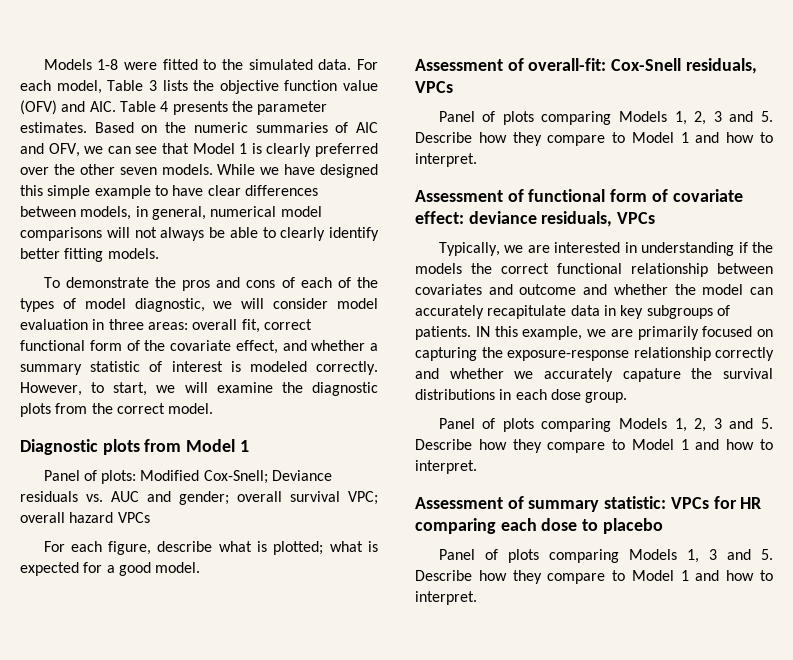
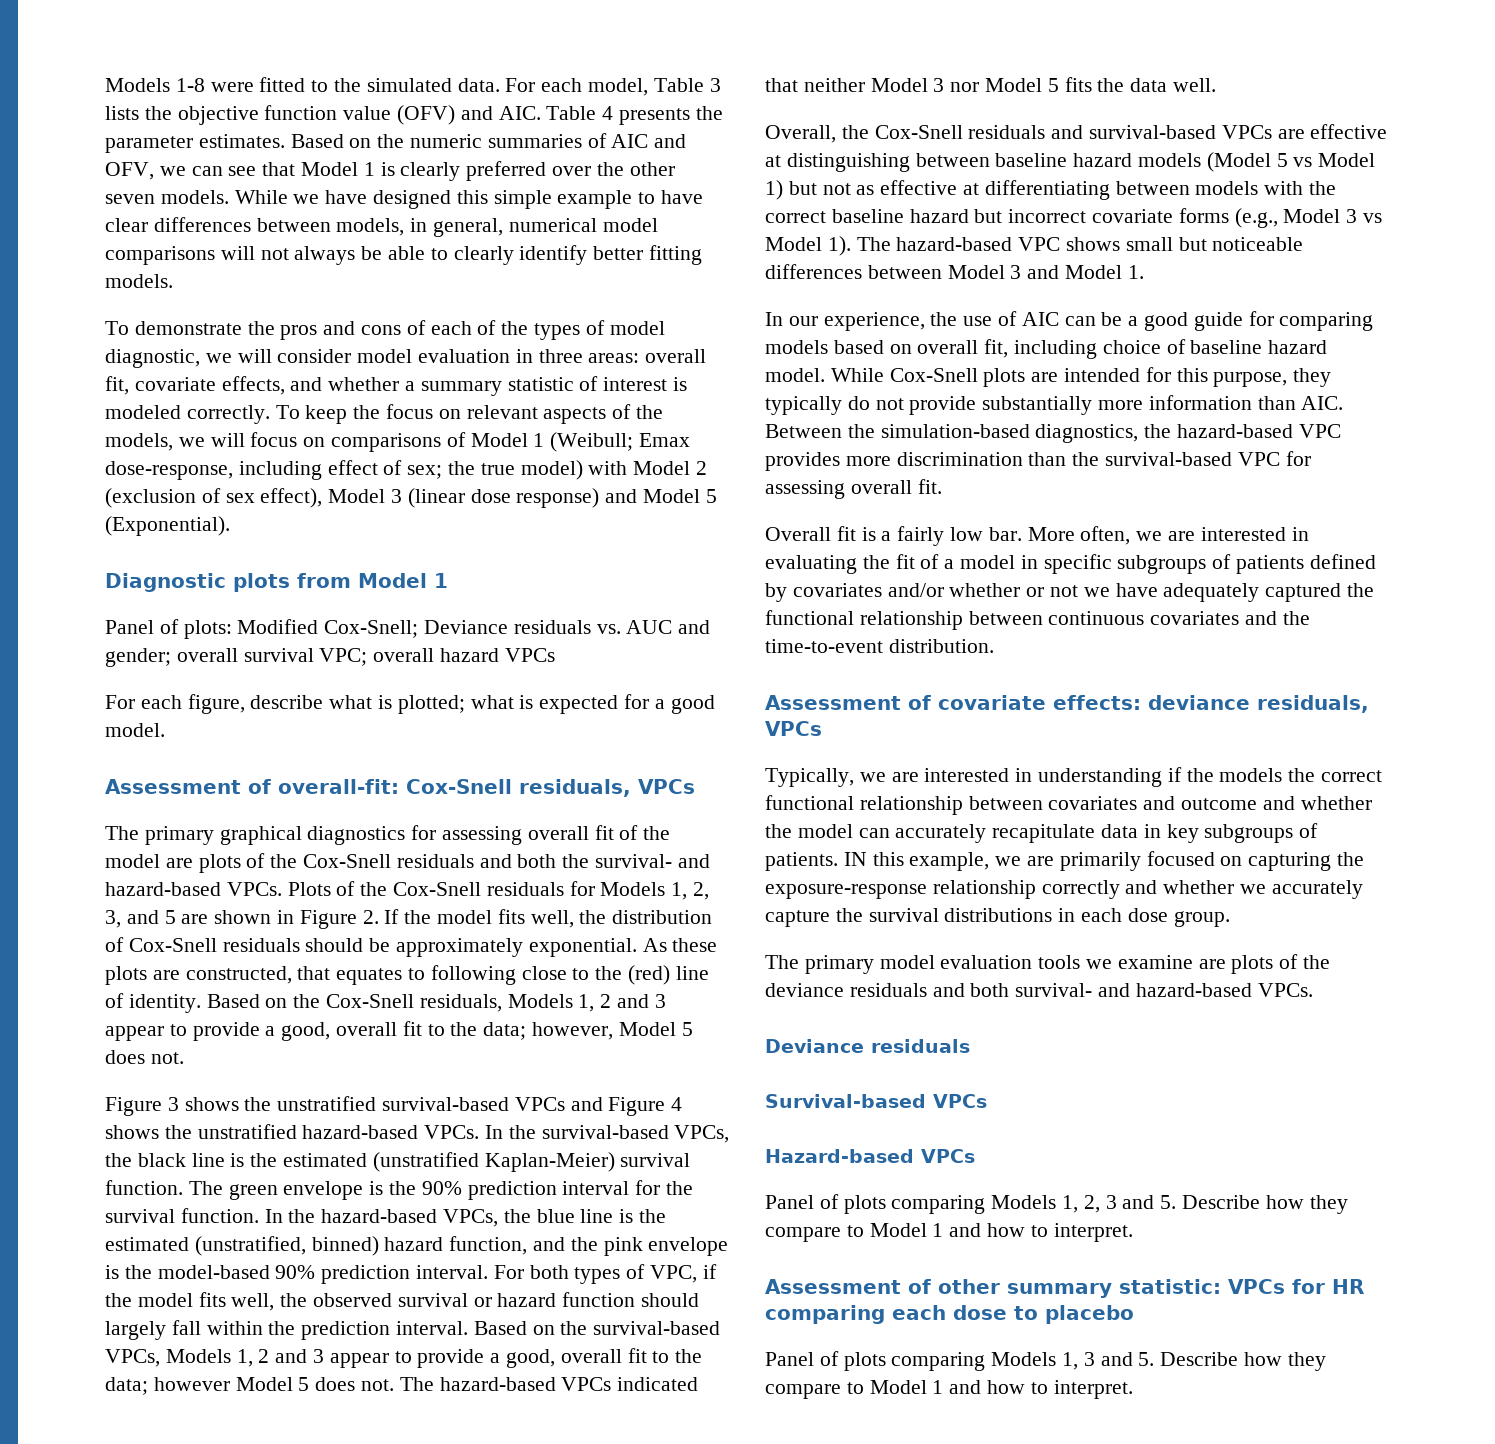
- To demonstrate the pros and cons of each of the types of model diagnostic, we will consider model evaluation in three areas: overall fit, correct functional form of the covariate effect, and whether a summary statistic of interest is modeled correctly.
+ To demonstrate the pros and cons of each of the types of model diagnostic, we will consider model evaluation in three areas: overall fit, covariate effects, and whether a summary statistic of interest is modeled correctly.
- However, to start, we will examine the diagnostic plots from the correct model.
+ To keep the focus on relevant aspects of the models, we will focus on comparisons of Model 1 (Weibull; Emax dose-response, including effect of sex; the true model) with Model 2 (exclusion of sex effect), Model 3 (linear dose response) and Model 5 (Exponential).
  Assessment of overall-fit: Cox-Snell residuals, VPCs
- Panel of plots comparing Models 1, 2, 3 and 5. Describe how they compare to Model 1 and how to interpret.
- Assessment of functional form of covariate effect: deviance residuals, VPCs
+ The primary graphical diagnostics for assessing overall fit of the model are plots of the Cox-Snell residuals and both the survival- and hazard-based VPCs. Plots of the Cox-Snell residuals for Models 1, 2, 3, and 5 are shown in Figure 2. If the model fits well, the distribution of Cox-Snell residuals should be approximately exponential. As these plots are constructed, that equates to following close to the (red) line of identity. Based on the Cox-Snell residuals, Models 1, 2 and 3 appear to provide a good, overall fit to the data; however, Model 5 does not.
+ Figure 3 shows the unstratified survival-based VPCs and Figure 4 shows the unstratified hazard-based VPCs. In the survival-based VPCs, the black line is the estimated (unstratified Kaplan-Meier) survival function. The green envelope is the 90% prediction interval for the survival function. In the hazard-based VPCs, the blue line is the estimated (unstratified, binned) hazard function, and the pink envelope is the model-based 90% prediction interval. For both types of VPC, if the model fits well, the observed survival or hazard function should largely fall within the prediction interval. Based on the survival-based VPCs, Models 1, 2 and 3 appear to provide a good, overall fit to the data; however Model 5 does not. The hazard-based VPCs indicated that neither Model 3 nor Model 5 fits the data well.
+ Overall, the Cox-Snell residuals and survival-based VPCs are effective at distinguishing between baseline hazard models (Model 5 vs Model 1) but not as effective at differentiating between models with the correct baseline hazard but incorrect covariate forms (e.g., Model 3 vs Model 1). The hazard-based VPC shows small but noticeable differences between Model 3 and Model 1.
+ In our experience, the use of AIC can be a good guide for comparing models based on overall fit, including choice of baseline hazard model. While Cox-Snell plots are intended for this purpose, they typically do not provide substantially more information than AIC. Between the simulation-based diagnostics, the hazard-based VPC provides more discrimination than the survival-based VPC for assessing overall fit.
+ Overall fit is a fairly low bar. More often, we are interested in evaluating the fit of a model in specific subgroups of patients defined by covariates and/or whether or not we have adequately captured the functional relationship between continuous covariates and the time-to-event distribution.
+ Assessment of covariate effects: deviance residuals, VPCs
- IN this example, we are primarily focused on capturing the exposure-response relationship correctly and whether we accurately capature the survival distributions in each dose group.
+ IN this example, we are primarily focused on capturing the exposure-response relationship correctly and whether we accurately capture the survival distributions in each dose group.
+ The primary model evaluation tools we examine are plots of the deviance residuals and both survival- and hazard-based VPCs.
+ Deviance residuals
+ Survival-based VPCs
+ Hazard-based VPCs
- Assessment of summary statistic: VPCs for HR comparing each dose to placebo
+ Assessment of other summary statistic: VPCs for HR comparing each dose to placebo

